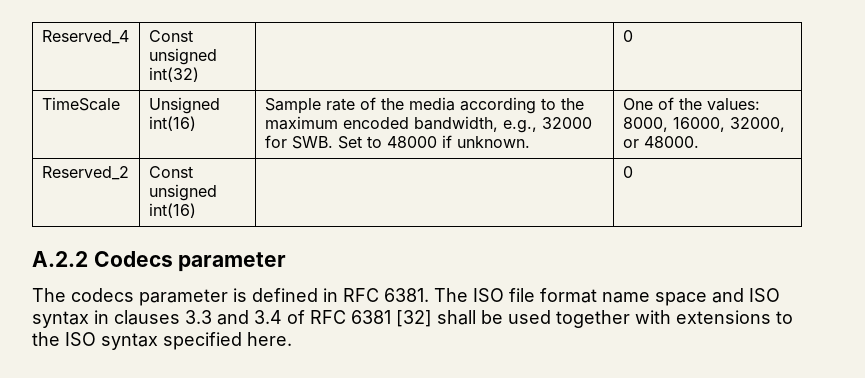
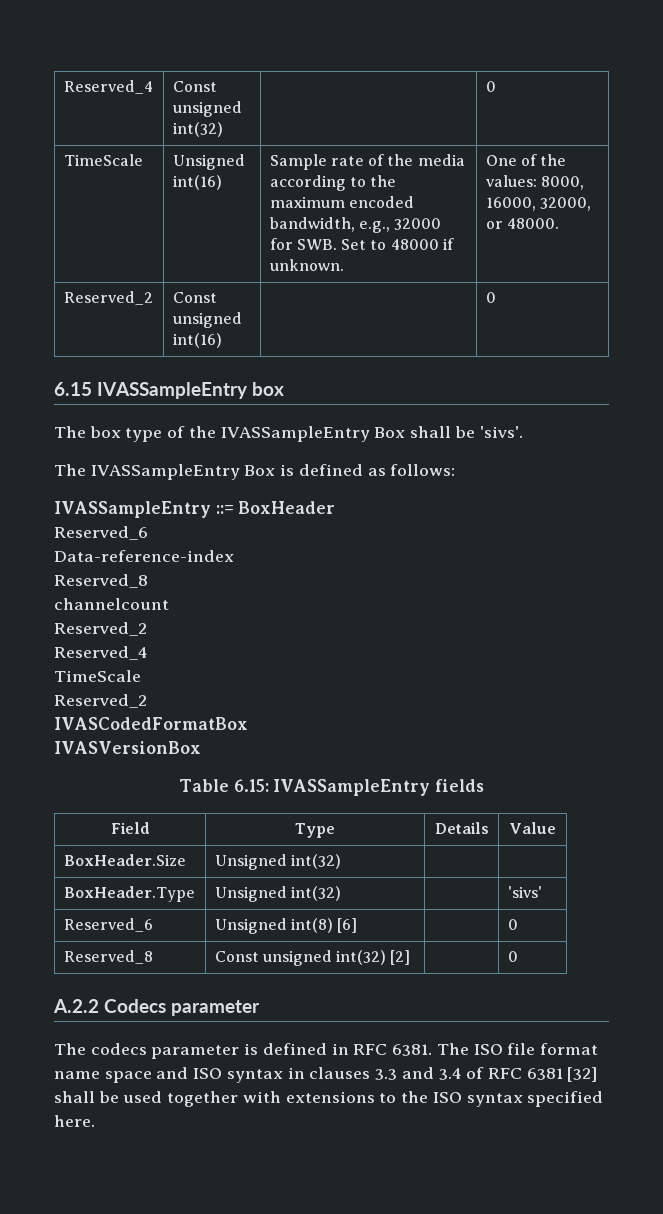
+ 6.15 IVASSampleEntry box
+ The box type of the IVASSampleEntry Box shall be 'sivs'.
+ The IVASSampleEntry Box is defined as follows:
+ IVASSampleEntry ::= BoxHeader
+ Reserved_6
+ Data-reference-index
+ Reserved_8
+ channelcount
+ Reserved_2
+ Reserved_4
+ TimeScale
+ Reserved_2
+ IVASCodedFormatBox
+ IVASVersionBox
+ Table 6.15: IVASSampleEntry fields
+ Field | Type | Details | Value
+ BoxHeader.Size | Unsigned int(32) | |
+ BoxHeader.Type | Unsigned int(32) | | 'sivs'
+ Reserved_6 | Unsigned int(8) [6] | | 0
+ Reserved_8 | Const unsigned int(32) [2] | | 0

